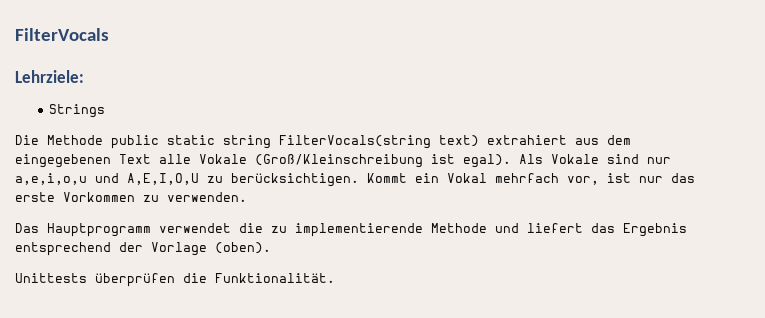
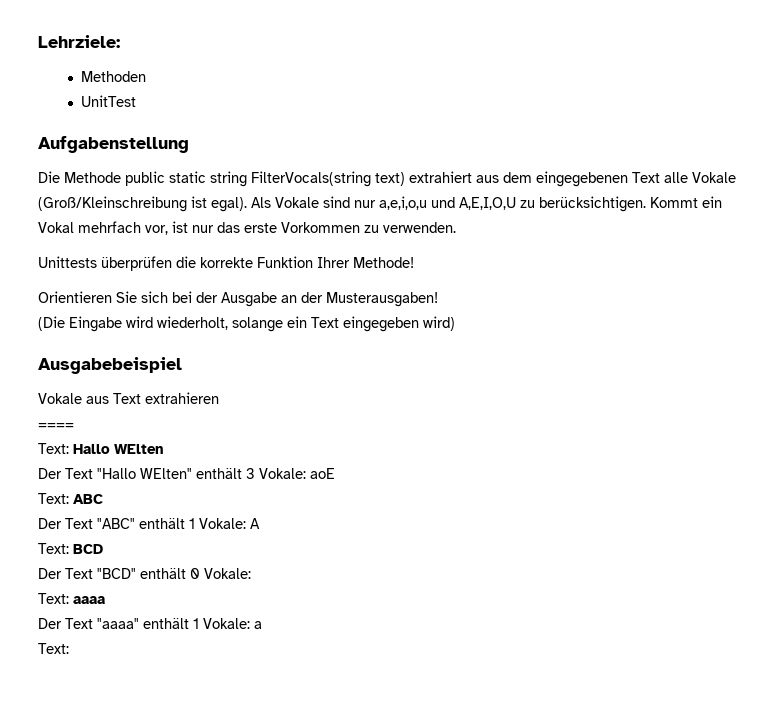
- FilterVocals
- Strings
+ Methoden
+ UnitTest
+ Aufgabenstellung
- Das Hauptprogramm verwendet die zu implementierende Methode und liefert das Ergebnis entsprechend der Vorlage (oben).
- Unittests überprüfen die Funktionalität.
+ Unittests überprüfen die korrekte Funktion Ihrer Methode!
+ Orientieren Sie sich bei der Ausgabe an der Musterausgaben!
+ (Die Eingabe wird wiederholt, solange ein Text eingegeben wird)
+ Ausgabebeispiel
+ Vokale aus Text extrahieren
+ ====
+ Text: Hallo WElten
+ Der Text "Hallo WElten" enthält 3 Vokale: aoE
+ Text: ABC
+ Der Text "ABC" enthält 1 Vokale: A
+ Text: BCD
+ Der Text "BCD" enthält 0 Vokale:
+ Text: aaaa
+ Der Text "aaaa" enthält 1 Vokale: a
+ Text:

